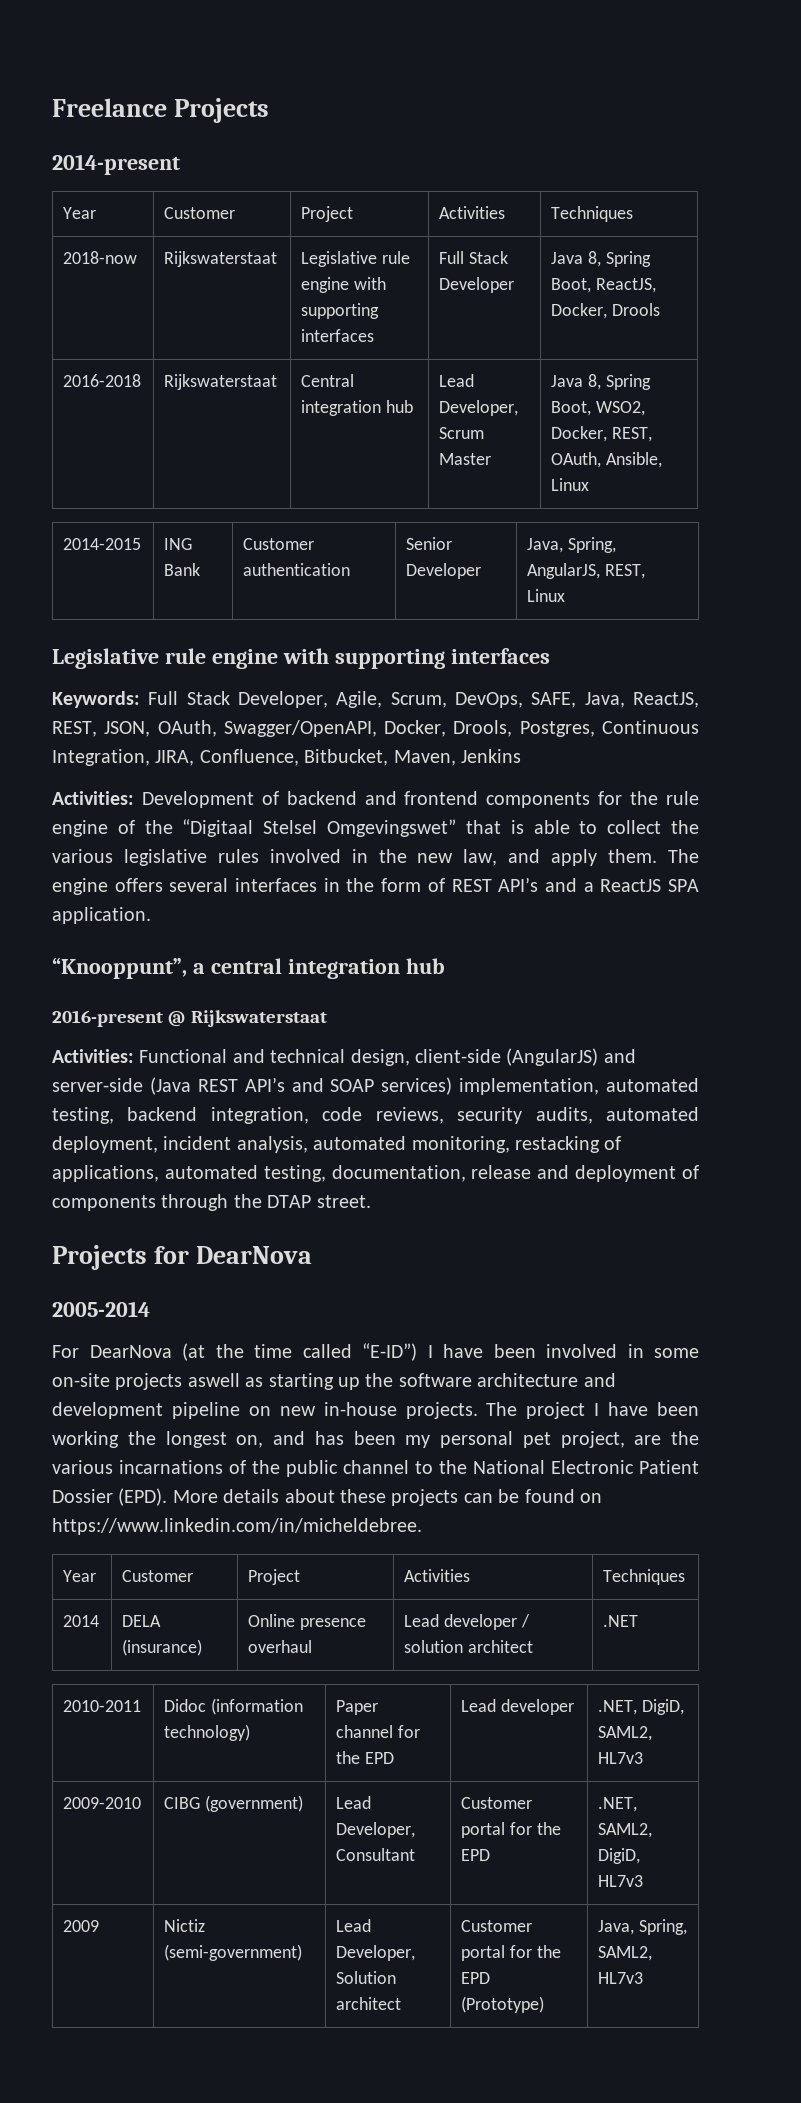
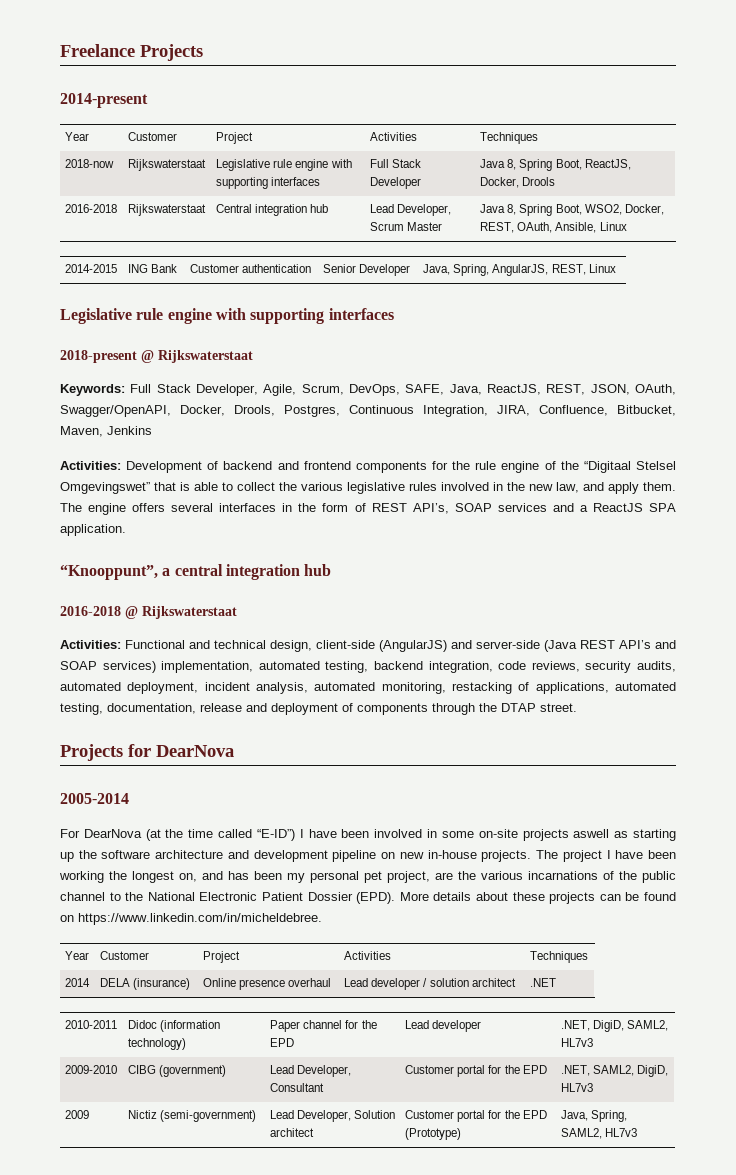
+ 2018-present @ Rijkswaterstaat
- The engine offers several interfaces in the form of REST API’s and a ReactJS SPA application.
+ The engine offers several interfaces in the form of REST API’s, SOAP services and a ReactJS SPA application.
- 2016-present @ Rijkswaterstaat
+ 2016-2018 @ Rijkswaterstaat

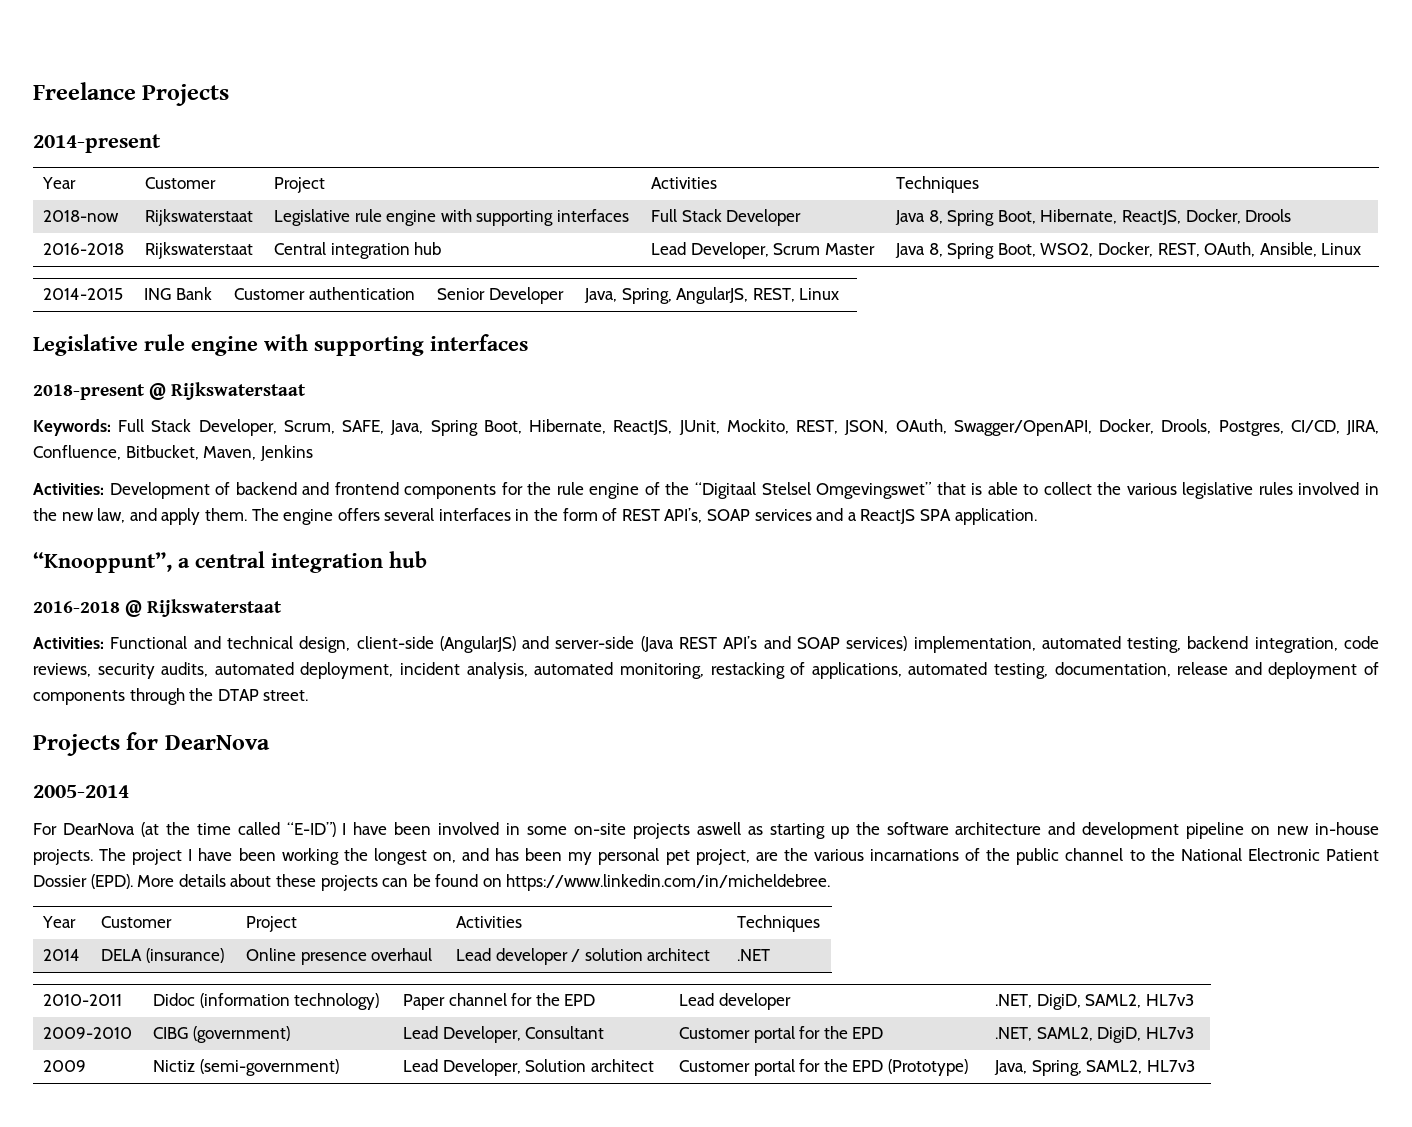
- 2018-now | Rijkswaterstaat | Legislative rule engine with supporting interfaces | Full Stack Developer | Java 8, Spring Boot, ReactJS, Docker, Drools
+ 2018-now | Rijkswaterstaat | Legislative rule engine with supporting interfaces | Full Stack Developer | Java 8, Spring Boot, Hibernate, ReactJS, Docker, Drools
- Keywords: Full Stack Developer, Agile, Scrum, DevOps, SAFE, Java, ReactJS, REST, JSON, OAuth, Swagger/OpenAPI, Docker, Drools, Postgres, Continuous Integration, JIRA, Confluence, Bitbucket, Maven, Jenkins
+ Keywords: Full Stack Developer, Scrum, SAFE, Java, Spring Boot, Hibernate, ReactJS, JUnit, Mockito, REST, JSON, OAuth, Swagger/OpenAPI, Docker, Drools, Postgres, CI/CD, JIRA, Confluence, Bitbucket, Maven, Jenkins

